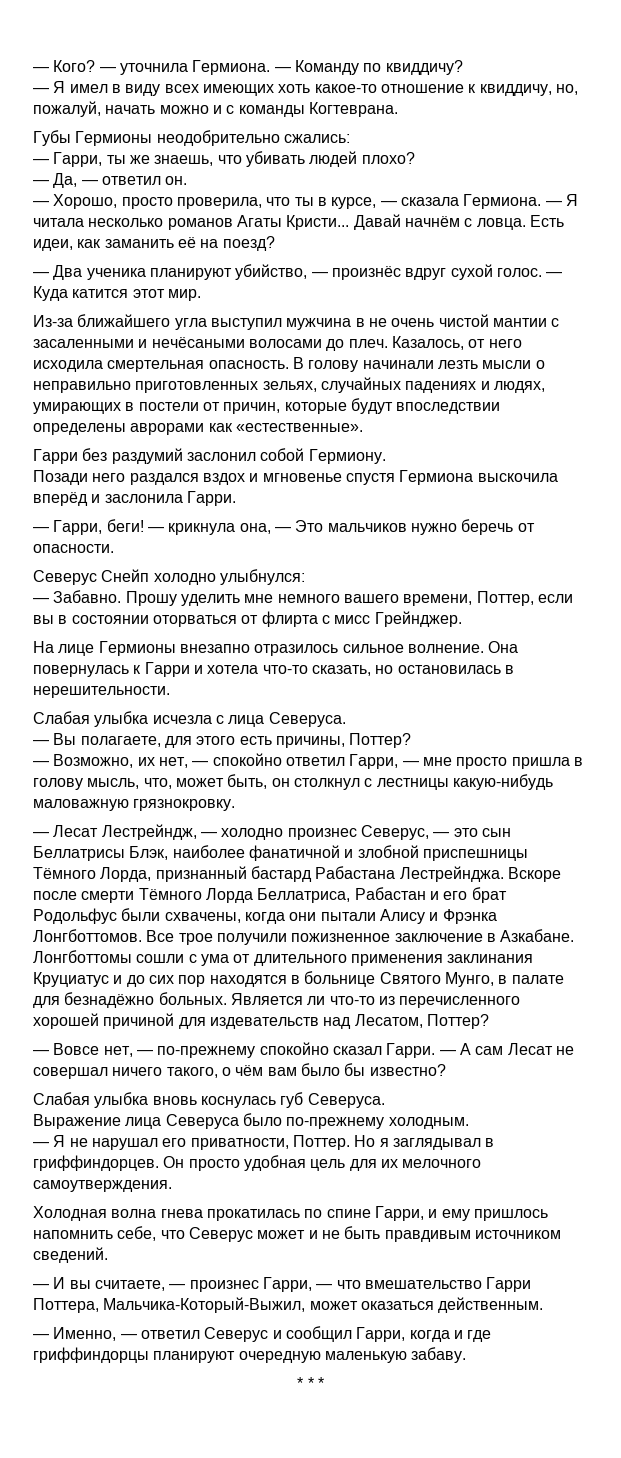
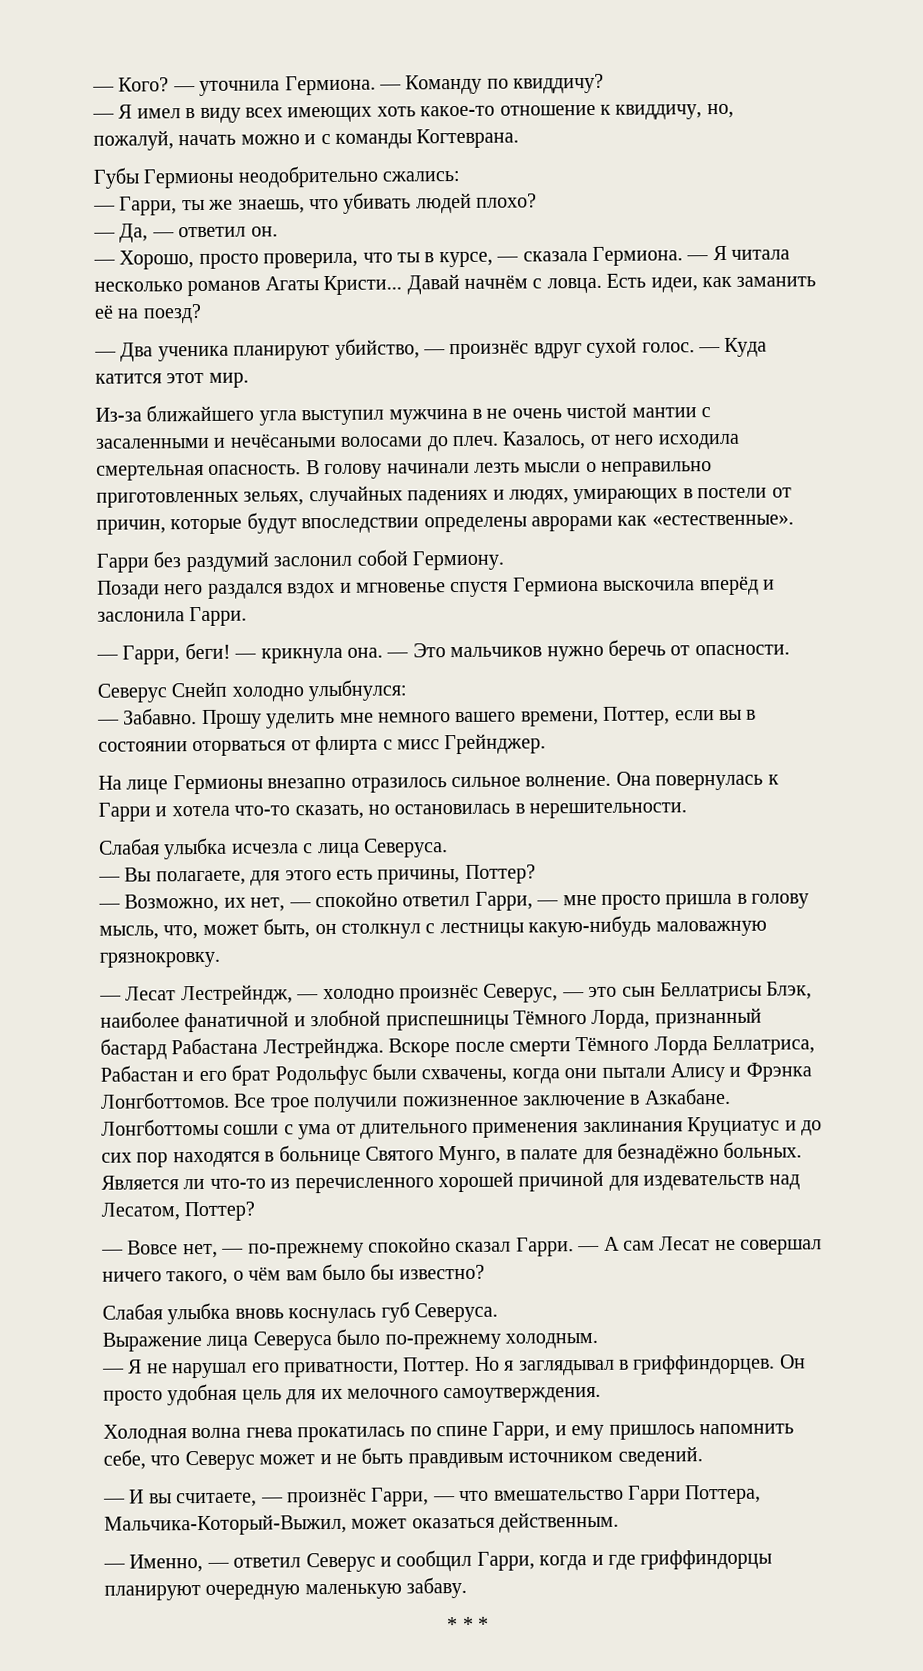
- — крикнула она, — Это мальчиков нужно беречь от опасности.
+ — крикнула она. — Это мальчиков нужно беречь от опасности.
- — Лесат Лестрейндж, — холодно произнес Северус, — это сын Беллатрисы Блэк, наиболее фанатичной и злобной приспешницы Тёмного Лорда, признанный бастард Рабастана Лестрейнджа.
+ — Лесат Лестрейндж, — холодно произнёс Северус, — это сын Беллатрисы Блэк, наиболее фанатичной и злобной приспешницы Тёмного Лорда, признанный бастард Рабастана Лестрейнджа.
- — И вы считаете, — произнес Гарри, — что вмешательство Гарри Поттера, Мальчика-Который-Выжил, может оказаться действенным.
+ — И вы считаете, — произнёс Гарри, — что вмешательство Гарри Поттера, Мальчика-Который-Выжил, может оказаться действенным.

